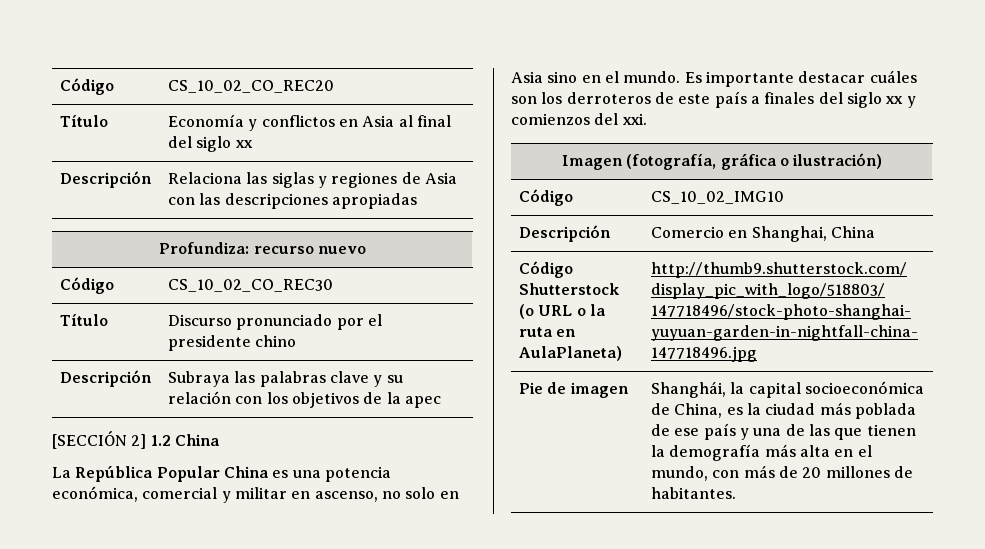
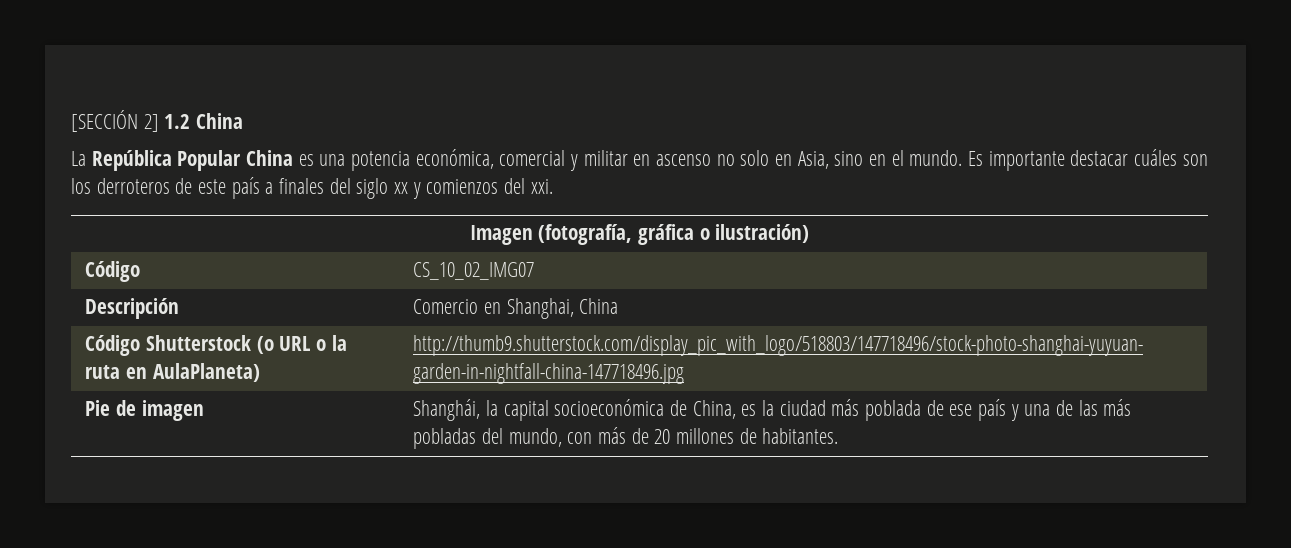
- Código | CS_10_02_CO_REC20
- Título | Economía y conflictos en Asia al final del siglo xx
- Descripción | Relaciona las siglas y regiones de Asia con las descripciones apropiadas
- Profundiza: recurso nuevo
- Código | CS_10_02_CO_REC30
- Título | Discurso pronunciado por el presidente chino
- Descripción | Subraya las palabras clave y su relación con los objetivos de la apec
- La República Popular China es una potencia económica, comercial y militar en ascenso, no solo en Asia sino en el mundo.
+ La República Popular China es una potencia económica, comercial y militar en ascenso no solo en Asia, sino en el mundo.
- Código | CS_10_02_IMG10
+ Código | CS_10_02_IMG07
- Pie de imagen | Shanghái, la capital socioeconómica de China, es la ciudad más poblada de ese país y una de las que tienen la demografía más alta en el mundo, con más de 20 millones de habitantes.
+ Pie de imagen | Shanghái, la capital socioeconómica de China, es la ciudad más poblada de ese país y una de las más pobladas del mundo, con más de 20 millones de habitantes.

